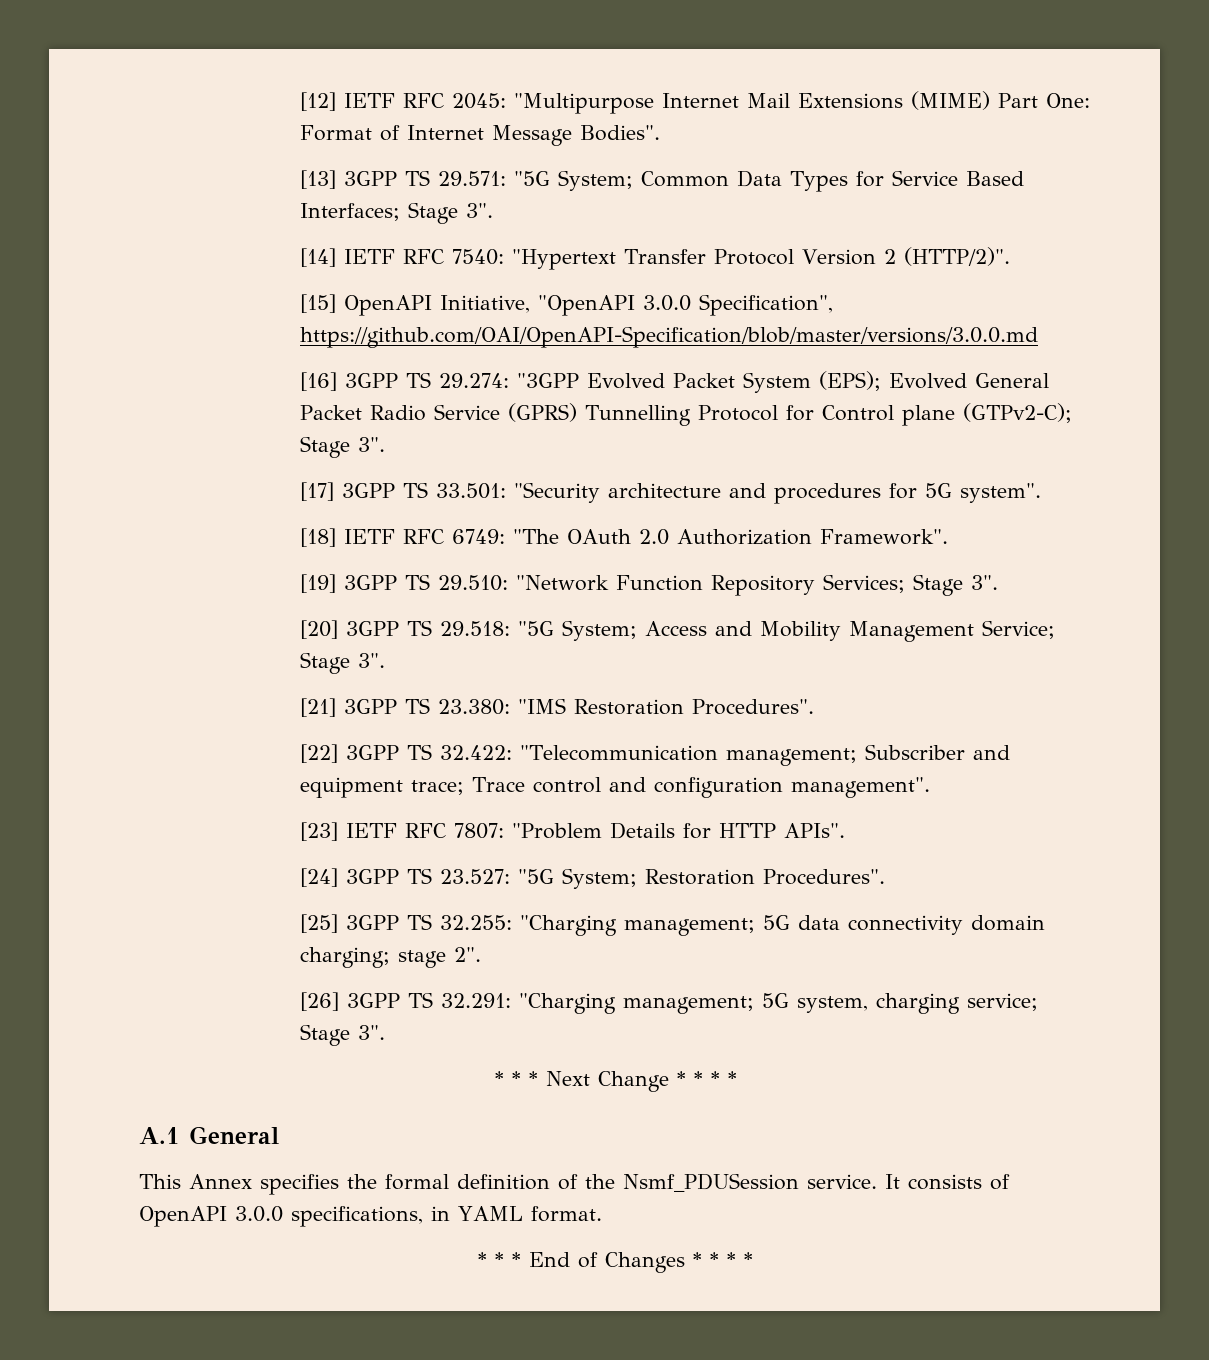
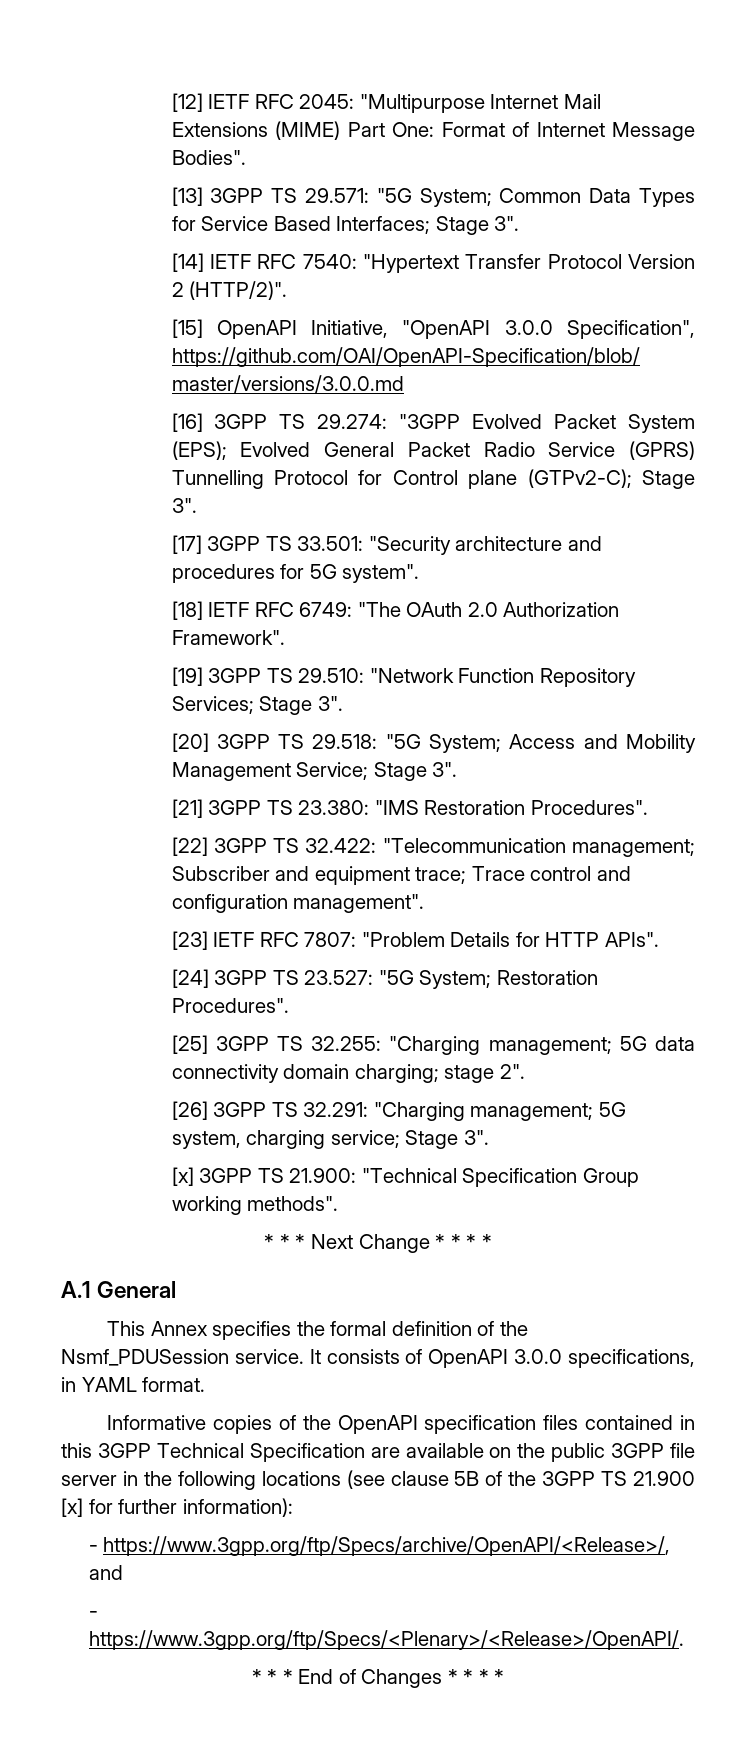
+ [x] 3GPP TS 21.900: "Technical Specification Group working methods".
+ Informative copies of the OpenAPI specification files contained in this 3GPP Technical Specification are available on the public 3GPP file server in the following locations (see clause 5B of the 3GPP TS 21.900 [x] for further information):
+ - https://www.3gpp.org/ftp/Specs/archive/OpenAPI/<Release>/, and
+ - https://www.3gpp.org/ftp/Specs/<Plenary>/<Release>/OpenAPI/.

